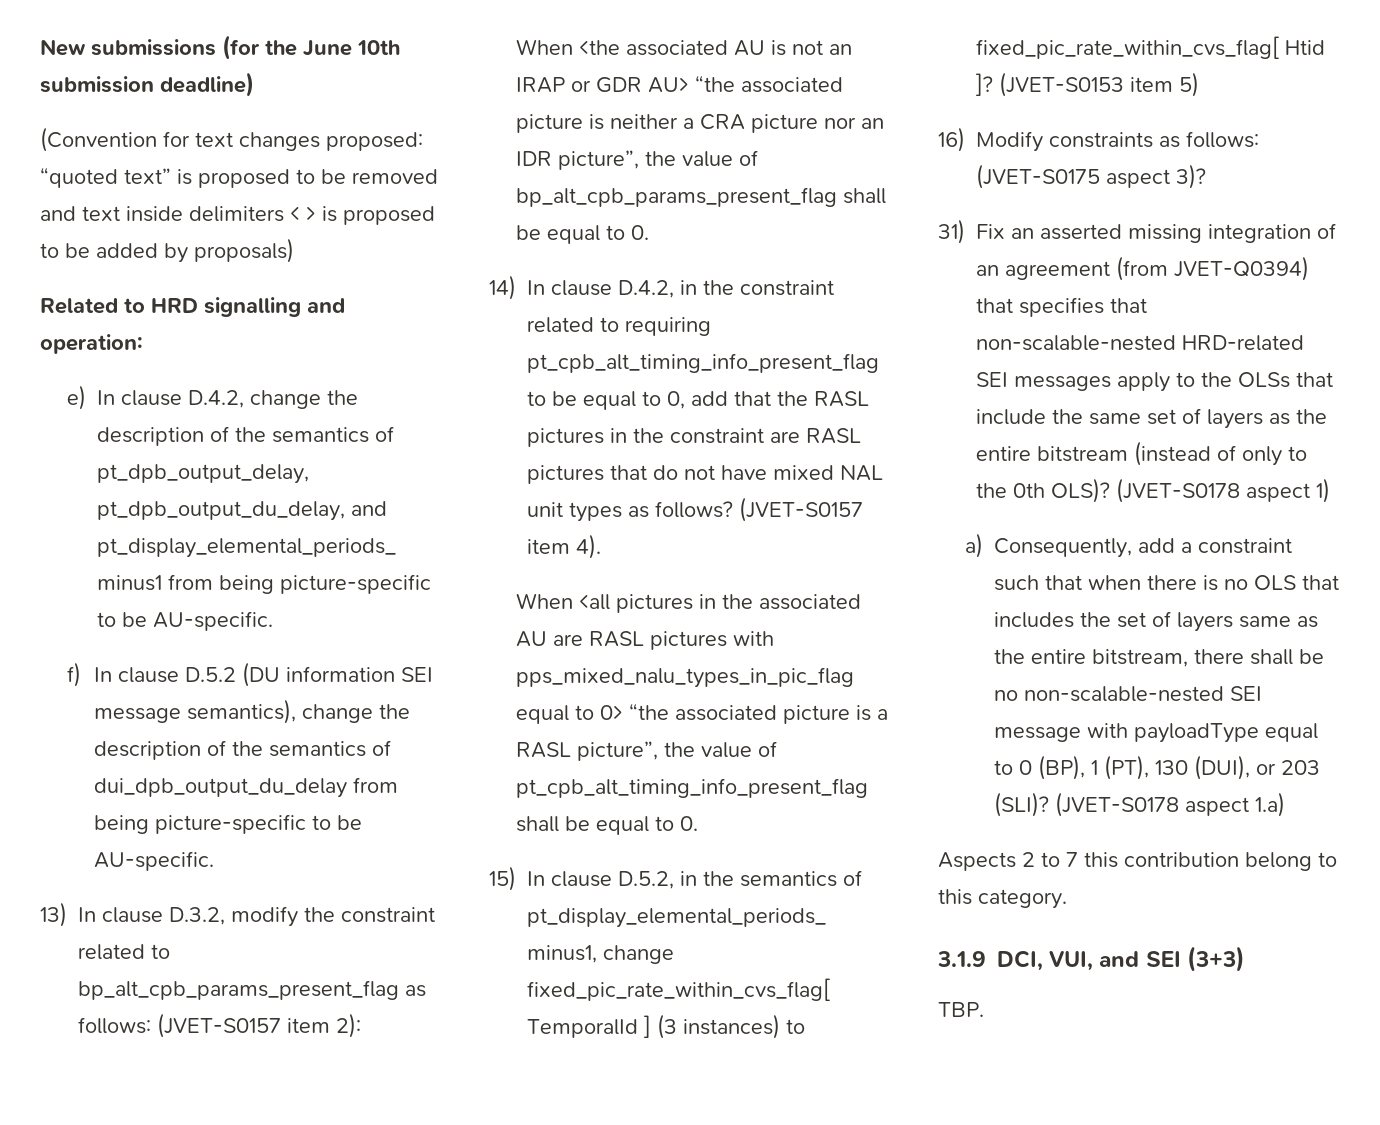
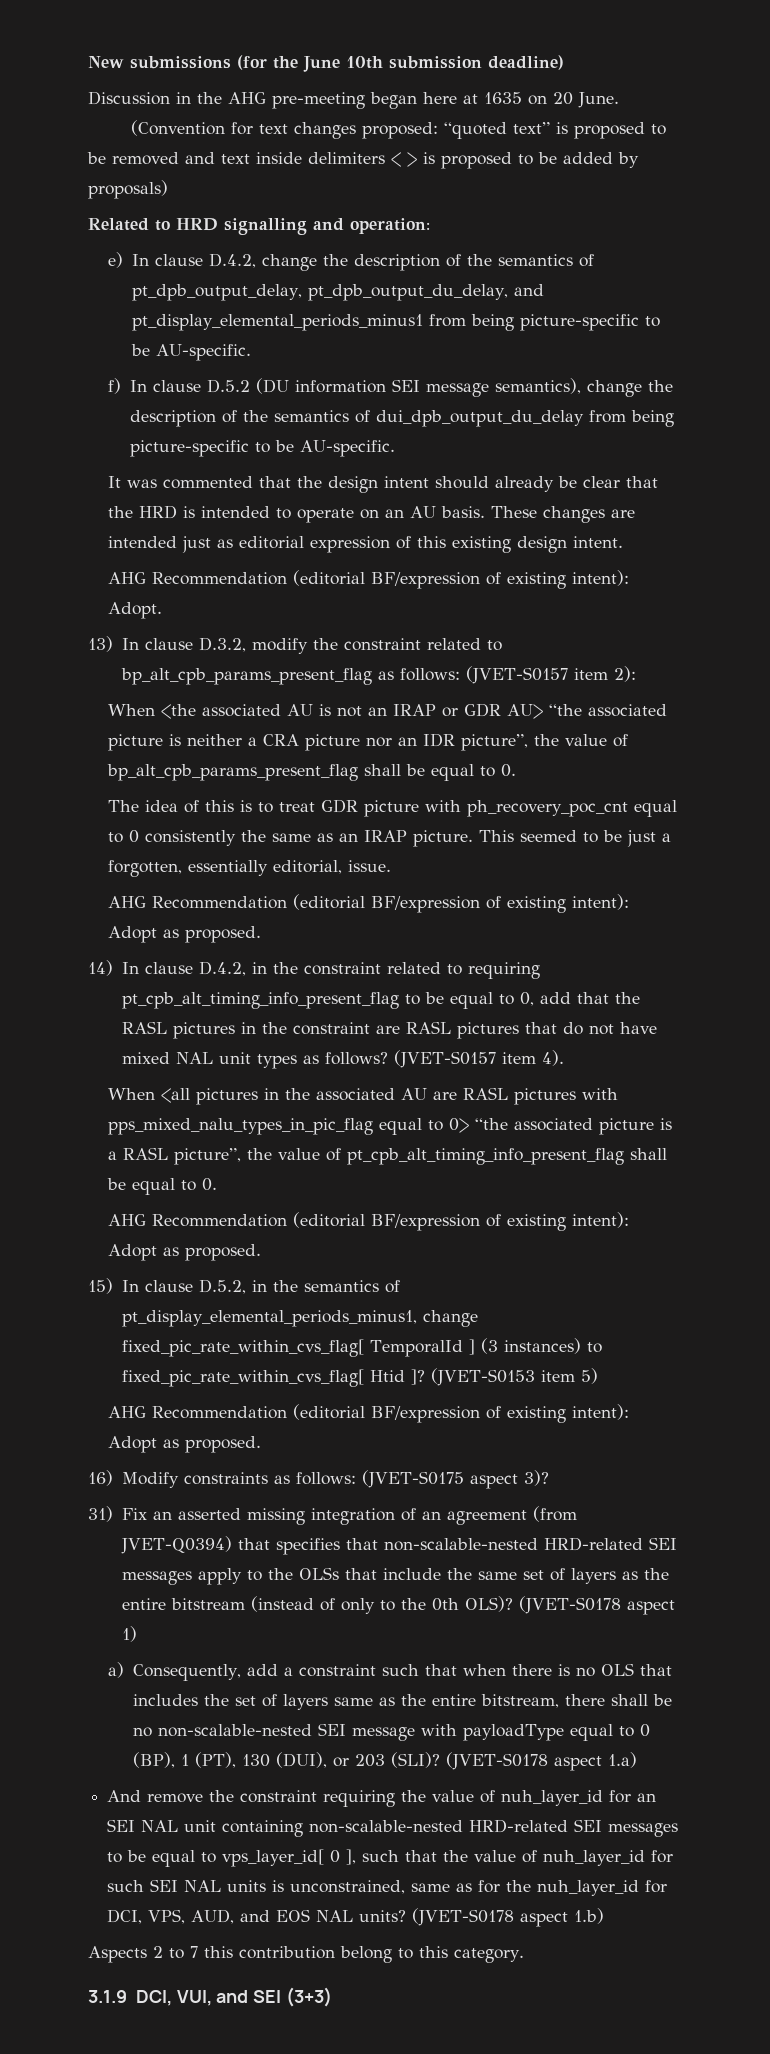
+ Discussion in the AHG pre-meeting began here at 1635 on 20 June.
+ It was commented that the design intent should already be clear that the HRD is intended to operate on an AU basis. These changes are intended just as editorial expression of this existing design intent.
+ AHG Recommendation (editorial BF/expression of existing intent): Adopt.
+ The idea of this is to treat GDR picture with ph_recovery_poc_cnt equal to 0 consistently the same as an IRAP picture. This seemed to be just a forgotten, essentially editorial, issue.
+ AHG Recommendation (editorial BF/expression of existing intent): Adopt as proposed.
  When <all pictures in the associated AU are RASL pictures with pps_mixed_nalu_types_in_pic_flag equal to 0> “the associated picture is a RASL picture”, the value of pt_cpb_alt_timing_info_present_flag shall be equal to 0.
+ AHG Recommendation (editorial BF/expression of existing intent): Adopt as proposed.
  (JVET-S0153 item 5)
+ AHG Recommendation (editorial BF/expression of existing intent): Adopt as proposed.
+ And remove the constraint requiring the value of nuh_layer_id for an SEI NAL unit containing non-scalable-nested HRD-related SEI messages to be equal to vps_layer_id[ 0 ], such that the value of nuh_layer_id for such SEI NAL units is unconstrained, same as for the nuh_layer_id for DCI, VPS, AUD, and EOS NAL units? (JVET-S0178 aspect 1.b)
- TBP.

